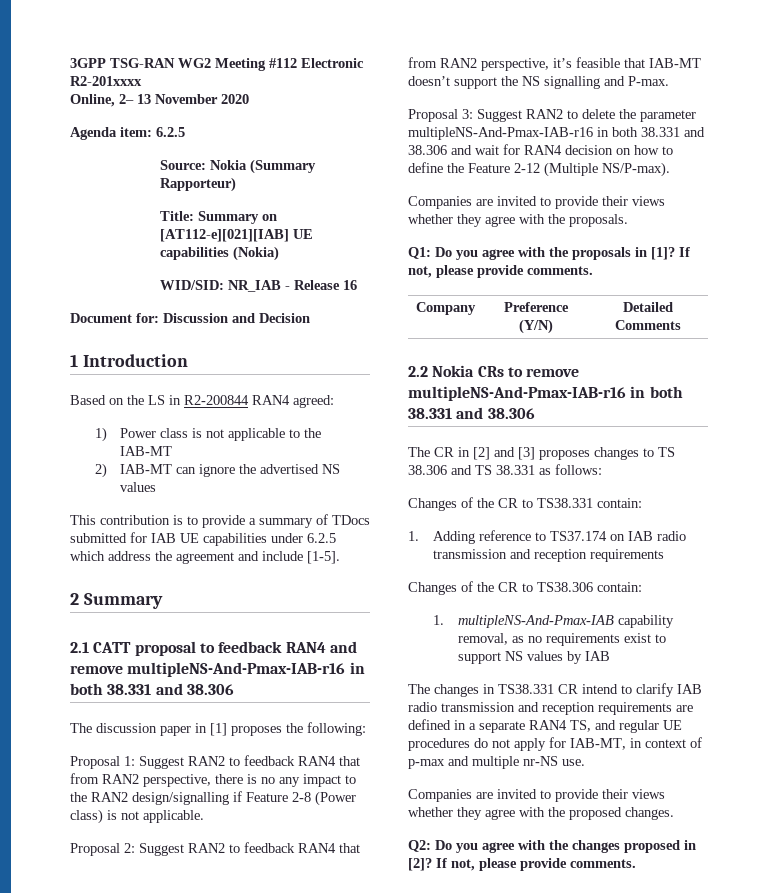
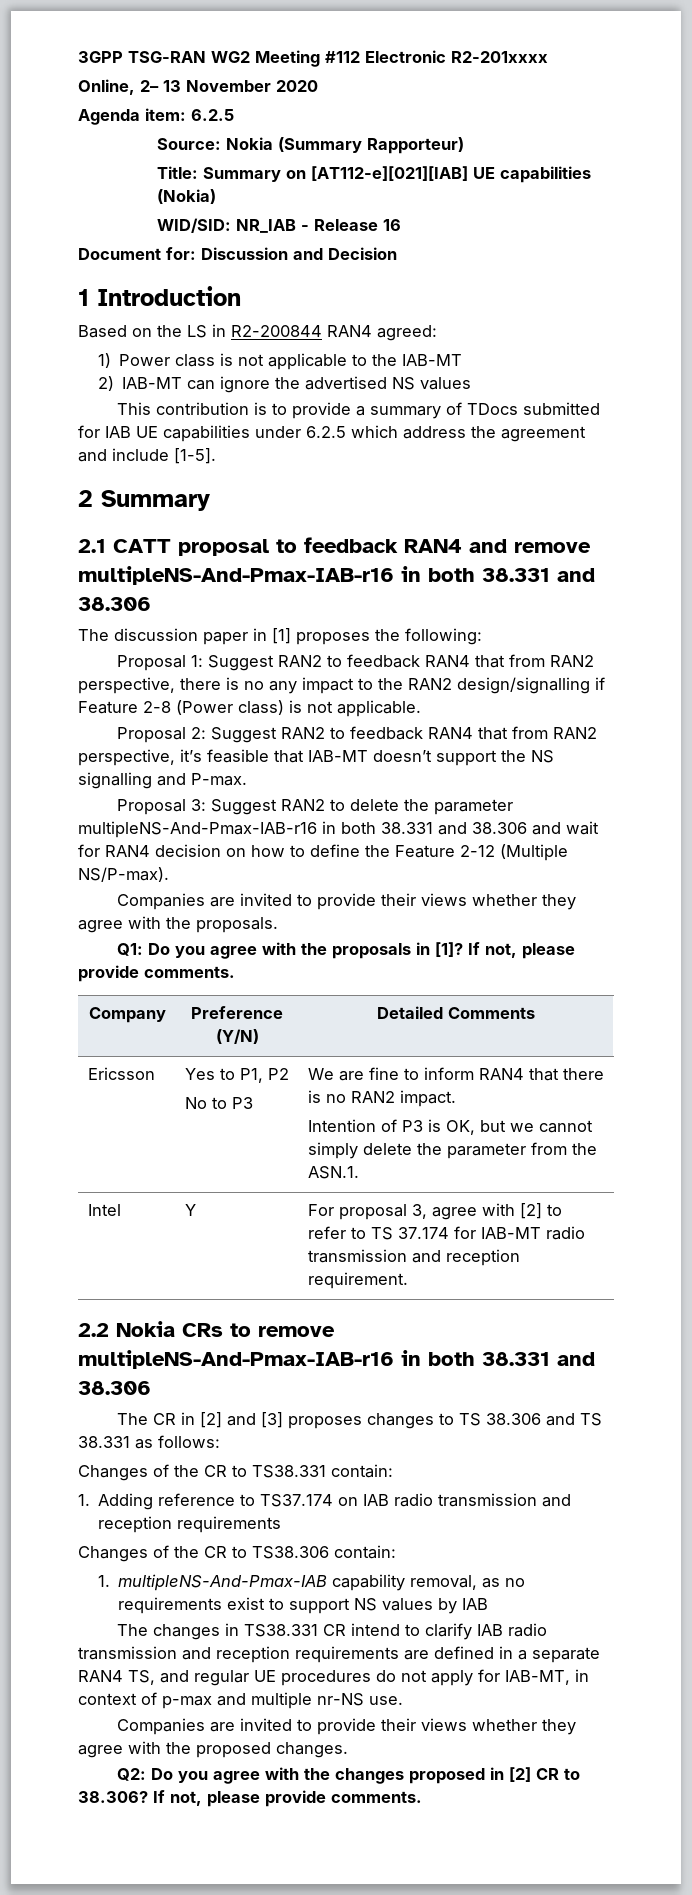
+ Ericsson | Yes to P1, P2
+ No to P3 | We are fine to inform RAN4 that there is no RAN2 impact.
+ Intention of P3 is OK, but we cannot simply delete the parameter from the ASN.1.
+ Intel | Y | For proposal 3, agree with [2] to refer to TS 37.174 for IAB-MT radio transmission and reception requirement.
- Q2: Do you agree with the changes proposed in [2]?
+ Q2: Do you agree with the changes proposed in [2] CR to 38.306?

